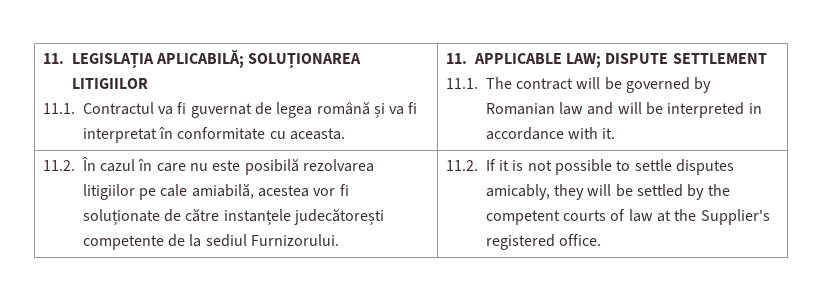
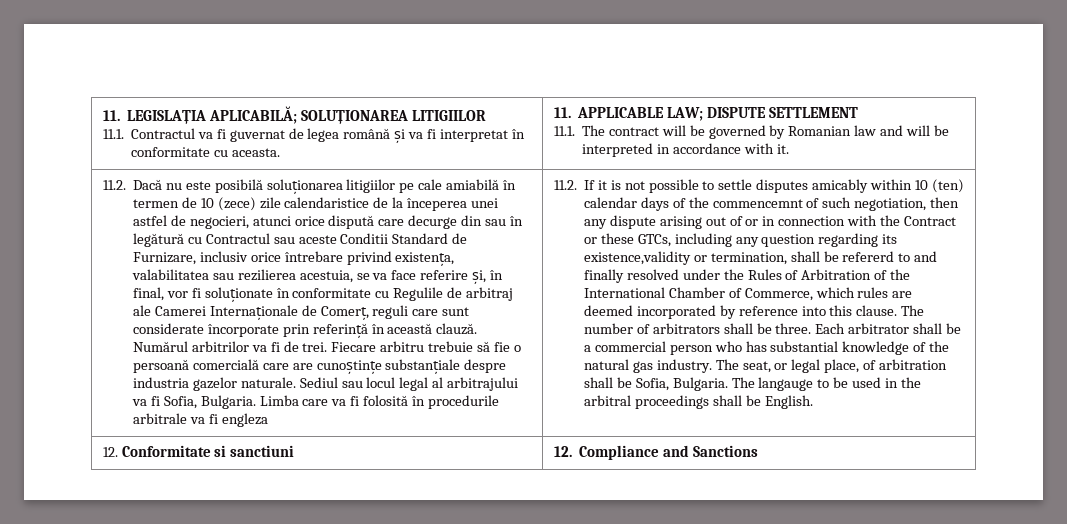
- 11.2. În cazul în care nu este posibilă rezolvarea litigiilor pe cale amiabilă, acestea vor fi soluționate de către instanțele judecătorești competente de la sediul Furnizorului.
+ 11.2. Dacă nu este posibilă soluționarea litigiilor pe cale amiabilă în termen de 10 (zece) zile calendaristice de la începerea unei astfel de negocieri, atunci orice dispută care decurge din sau în legătură cu Contractul sau aceste Conditii Standard de Furnizare, inclusiv orice întrebare privind existența, valabilitatea sau rezilierea acestuia, se va face referire și, în final, vor fi soluționate în conformitate cu Regulile de arbitraj ale Camerei Internaționale de Comerț, reguli care sunt considerate încorporate prin referință în această clauză. Numărul arbitrilor va fi de trei. Fiecare arbitru trebuie să fie o persoană comercială care are cunoștințe substanțiale despre industria gazelor naturale. Sediul sau locul legal al arbitrajului va fi Sofia, Bulgaria. Limba care va fi folosită în procedurile arbitrale va fi engleza
- 11.2. If it is not possible to settle disputes amicably, they will be settled by the competent courts of law at the Supplier's registered office.
+ 11.2. If it is not possible to settle disputes amicably within 10 (ten) calendar days of the commencemnt of such negotiation, then any dispute arising out of or in connection with the Contract or these GTCs, including any question regarding its existence,validity or termination, shall be refererd to and finally resolved under the Rules of Arbitration of the International Chamber of Commerce, which rules are deemed incorporated by reference into this clause. The number of arbitrators shall be three. Each arbitrator shall be a commercial person who has substantial knowledge of the natural gas industry. The seat, or legal place, of arbitration shall be Sofia, Bulgaria. The langauge to be used in the arbitral proceedings shall be English.
+ 12. Conformitate si sanctiuni | 12. Compliance and Sanctions

